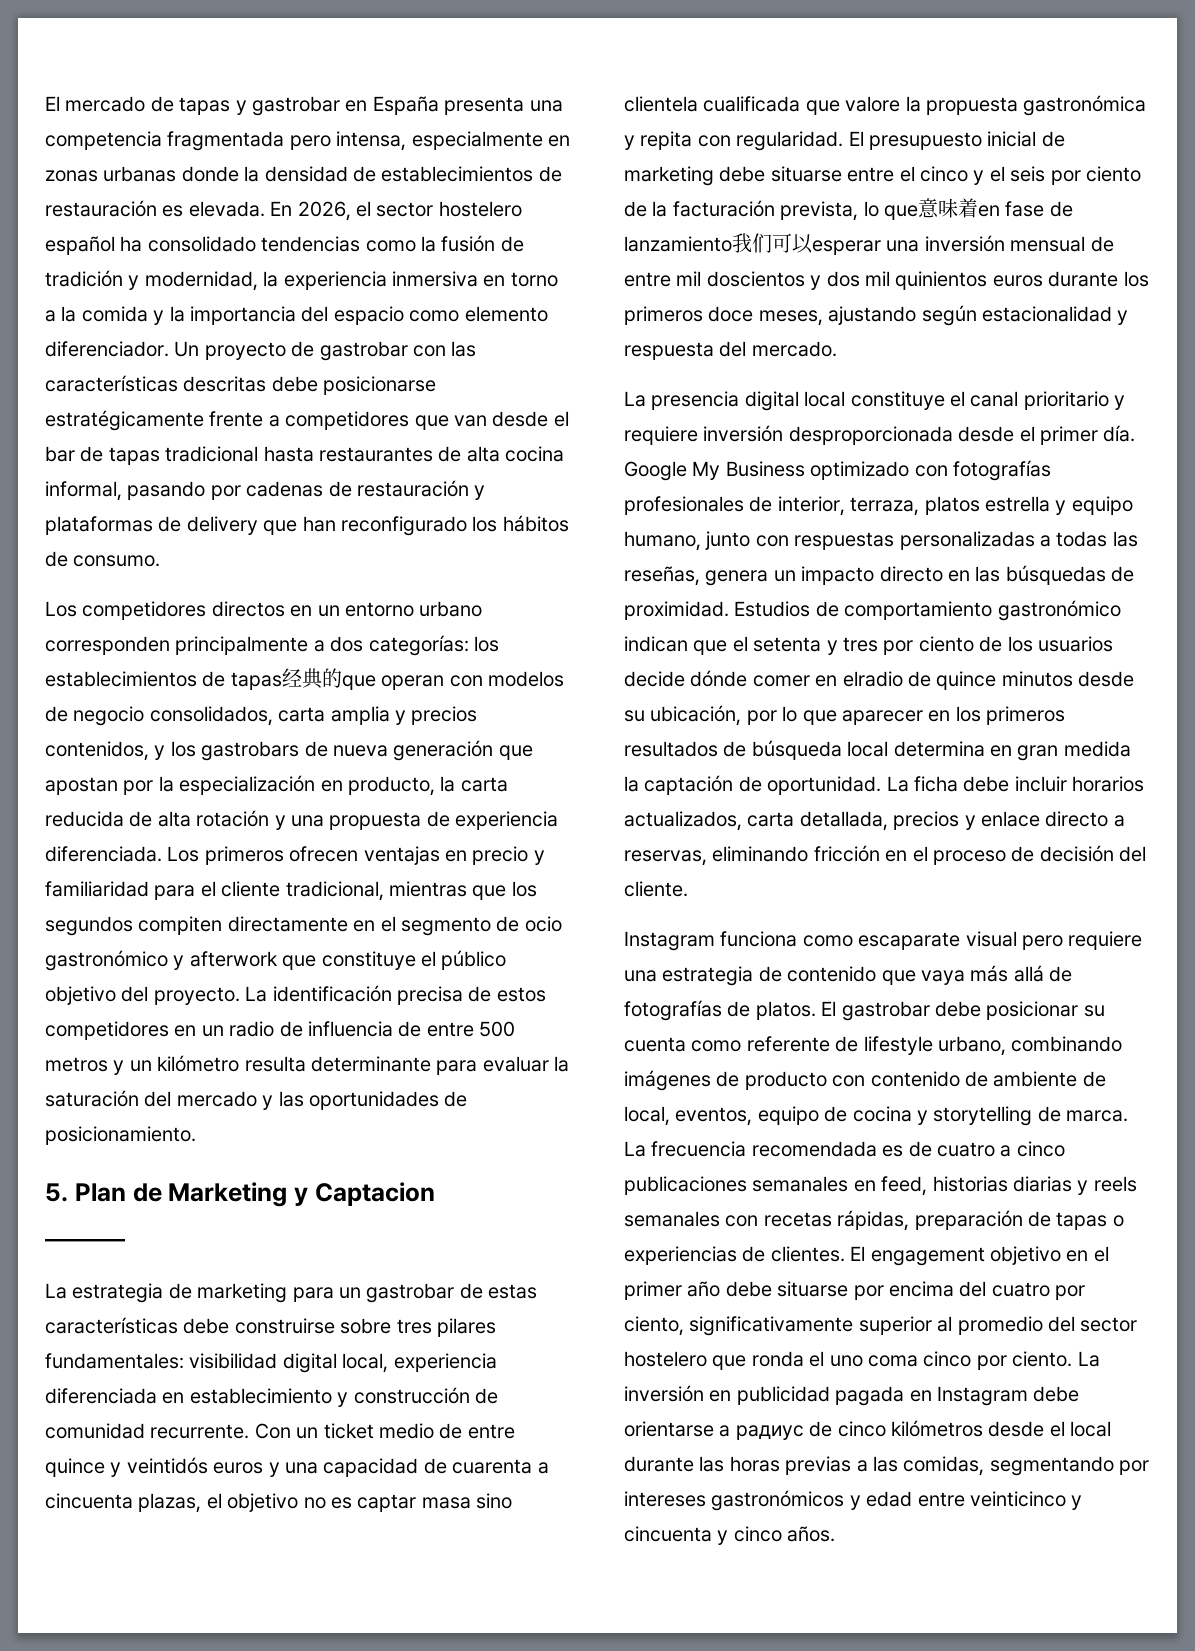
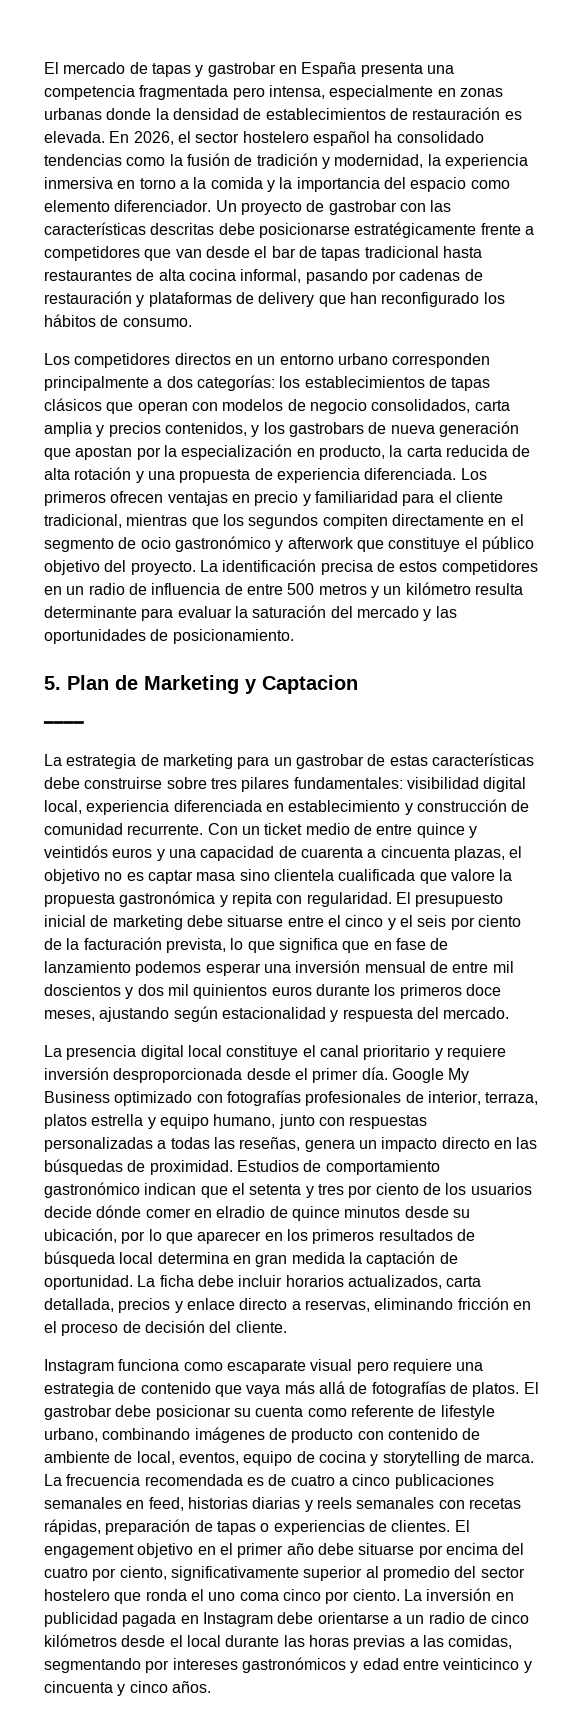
- Los competidores directos en un entorno urbano corresponden principalmente a dos categorías: los establecimientos de tapas经典的que operan con modelos de negocio consolidados, carta amplia y precios contenidos, y los gastrobars de nueva generación que apostan por la especialización en producto, la carta reducida de alta rotación y una propuesta de experiencia diferenciada.
+ Los competidores directos en un entorno urbano corresponden principalmente a dos categorías: los establecimientos de tapas clásicos que operan con modelos de negocio consolidados, carta amplia y precios contenidos, y los gastrobars de nueva generación que apostan por la especialización en producto, la carta reducida de alta rotación y una propuesta de experiencia diferenciada.
- El presupuesto inicial de marketing debe situarse entre el cinco y el seis por ciento de la facturación prevista, lo que意味着en fase de lanzamiento我们可以esperar una inversión mensual de entre mil doscientos y dos mil quinientos euros durante los primeros doce meses, ajustando según estacionalidad y respuesta del mercado.
+ El presupuesto inicial de marketing debe situarse entre el cinco y el seis por ciento de la facturación prevista, lo que significa que en fase de lanzamiento podemos esperar una inversión mensual de entre mil doscientos y dos mil quinientos euros durante los primeros doce meses, ajustando según estacionalidad y respuesta del mercado.
- La inversión en publicidad pagada en Instagram debe orientarse a радиус de cinco kilómetros desde el local durante las horas previas a las comidas, segmentando por intereses gastronómicos y edad entre veinticinco y cincuenta y cinco años.
+ La inversión en publicidad pagada en Instagram debe orientarse a un radio de cinco kilómetros desde el local durante las horas previas a las comidas, segmentando por intereses gastronómicos y edad entre veinticinco y cincuenta y cinco años.

